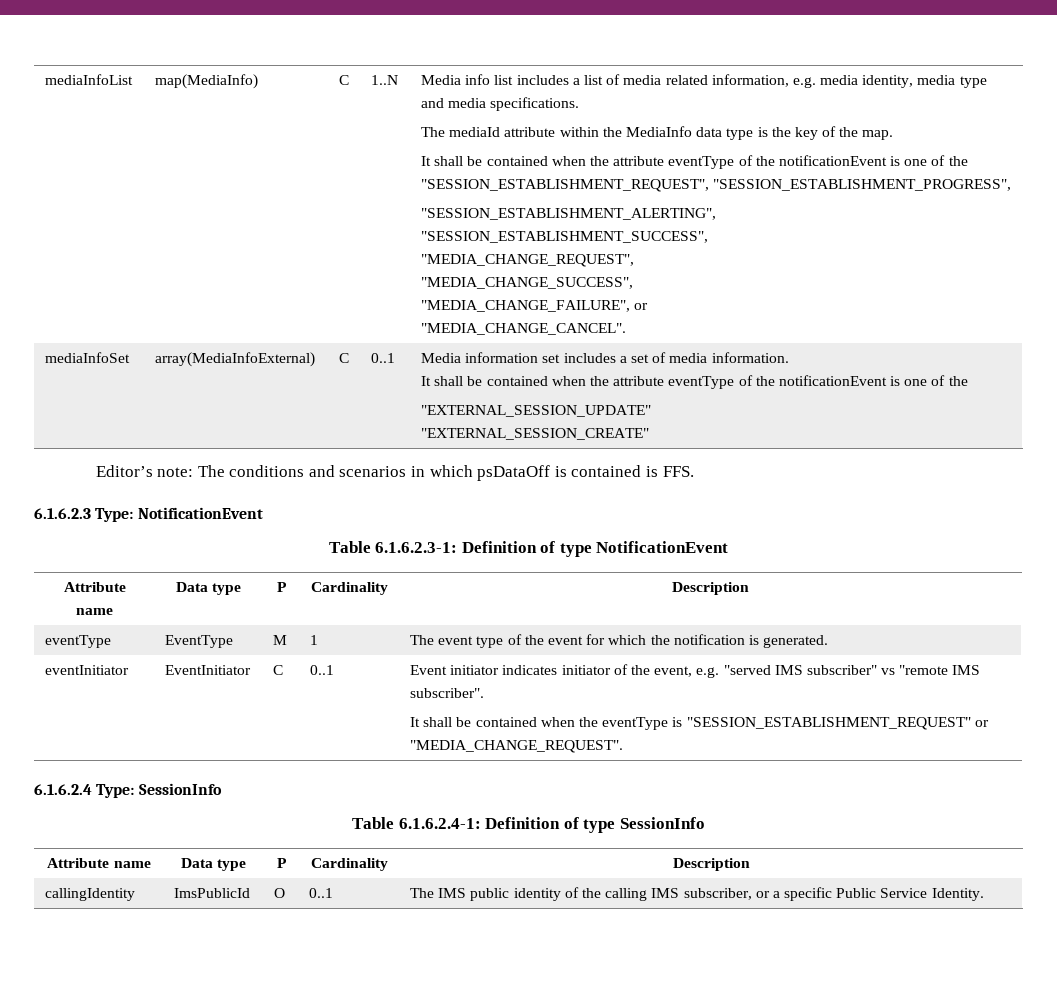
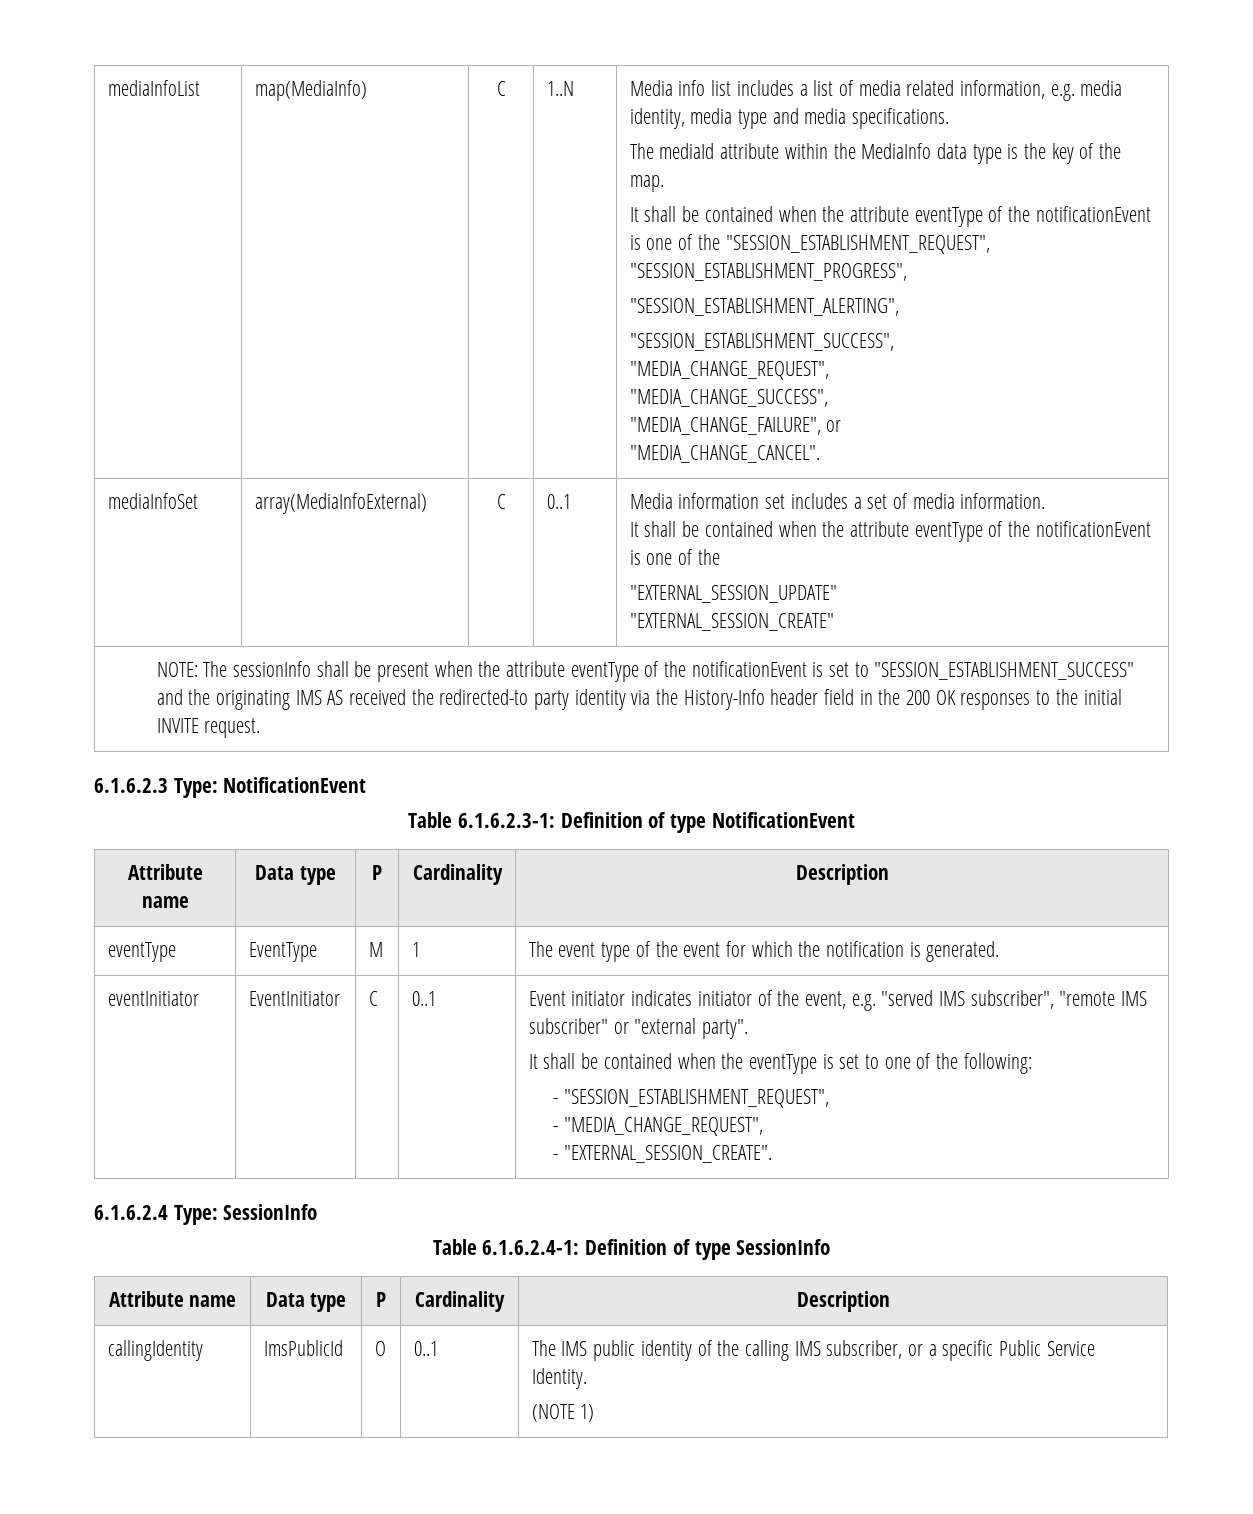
- Editor’s note: The conditions and scenarios in which psDataOff is contained is FFS.
+ NOTE: The sessionInfo shall be present when the attribute eventType of the notificationEvent is set to "SESSION_ESTABLISHMENT_SUCCESS" and the originating IMS AS received the redirected-to party identity via the History-Info header field in the 200 OK responses to the initial INVITE request.
- Event initiator indicates initiator of the event, e.g. "served IMS subscriber" vs "remote IMS subscriber".
+ Event initiator indicates initiator of the event, e.g. "served IMS subscriber", "remote IMS subscriber" or "external party".
- It shall be contained when the eventType is "SESSION_ESTABLISHMENT_REQUEST" or "MEDIA_CHANGE_REQUEST".
+ It shall be contained when the eventType is set to one of the following:
+ - "SESSION_ESTABLISHMENT_REQUEST",
+ - "MEDIA_CHANGE_REQUEST",
+ - "EXTERNAL_SESSION_CREATE".
  callingIdentity | ImsPublicId | O | 0..1 | The IMS public identity of the calling IMS subscriber, or a specific Public Service Identity.
+ (NOTE 1)

